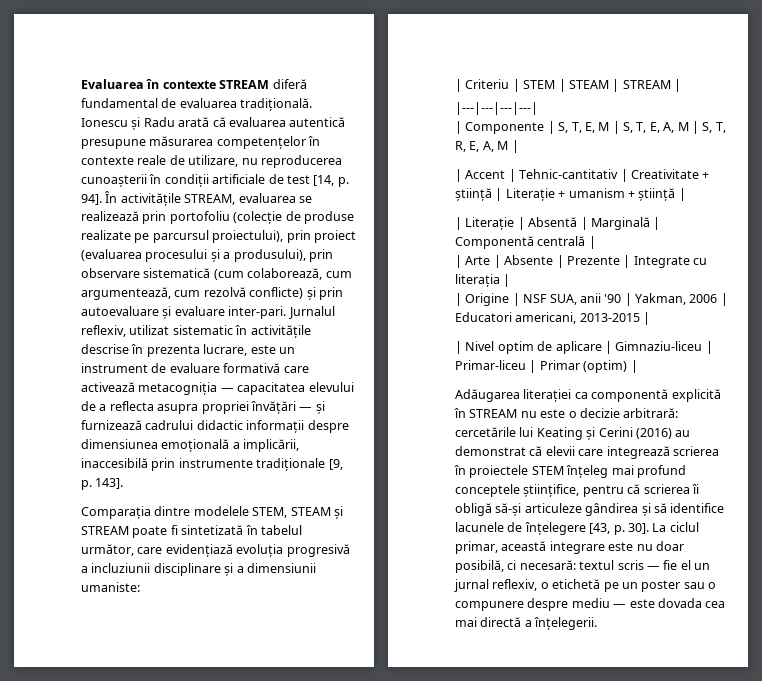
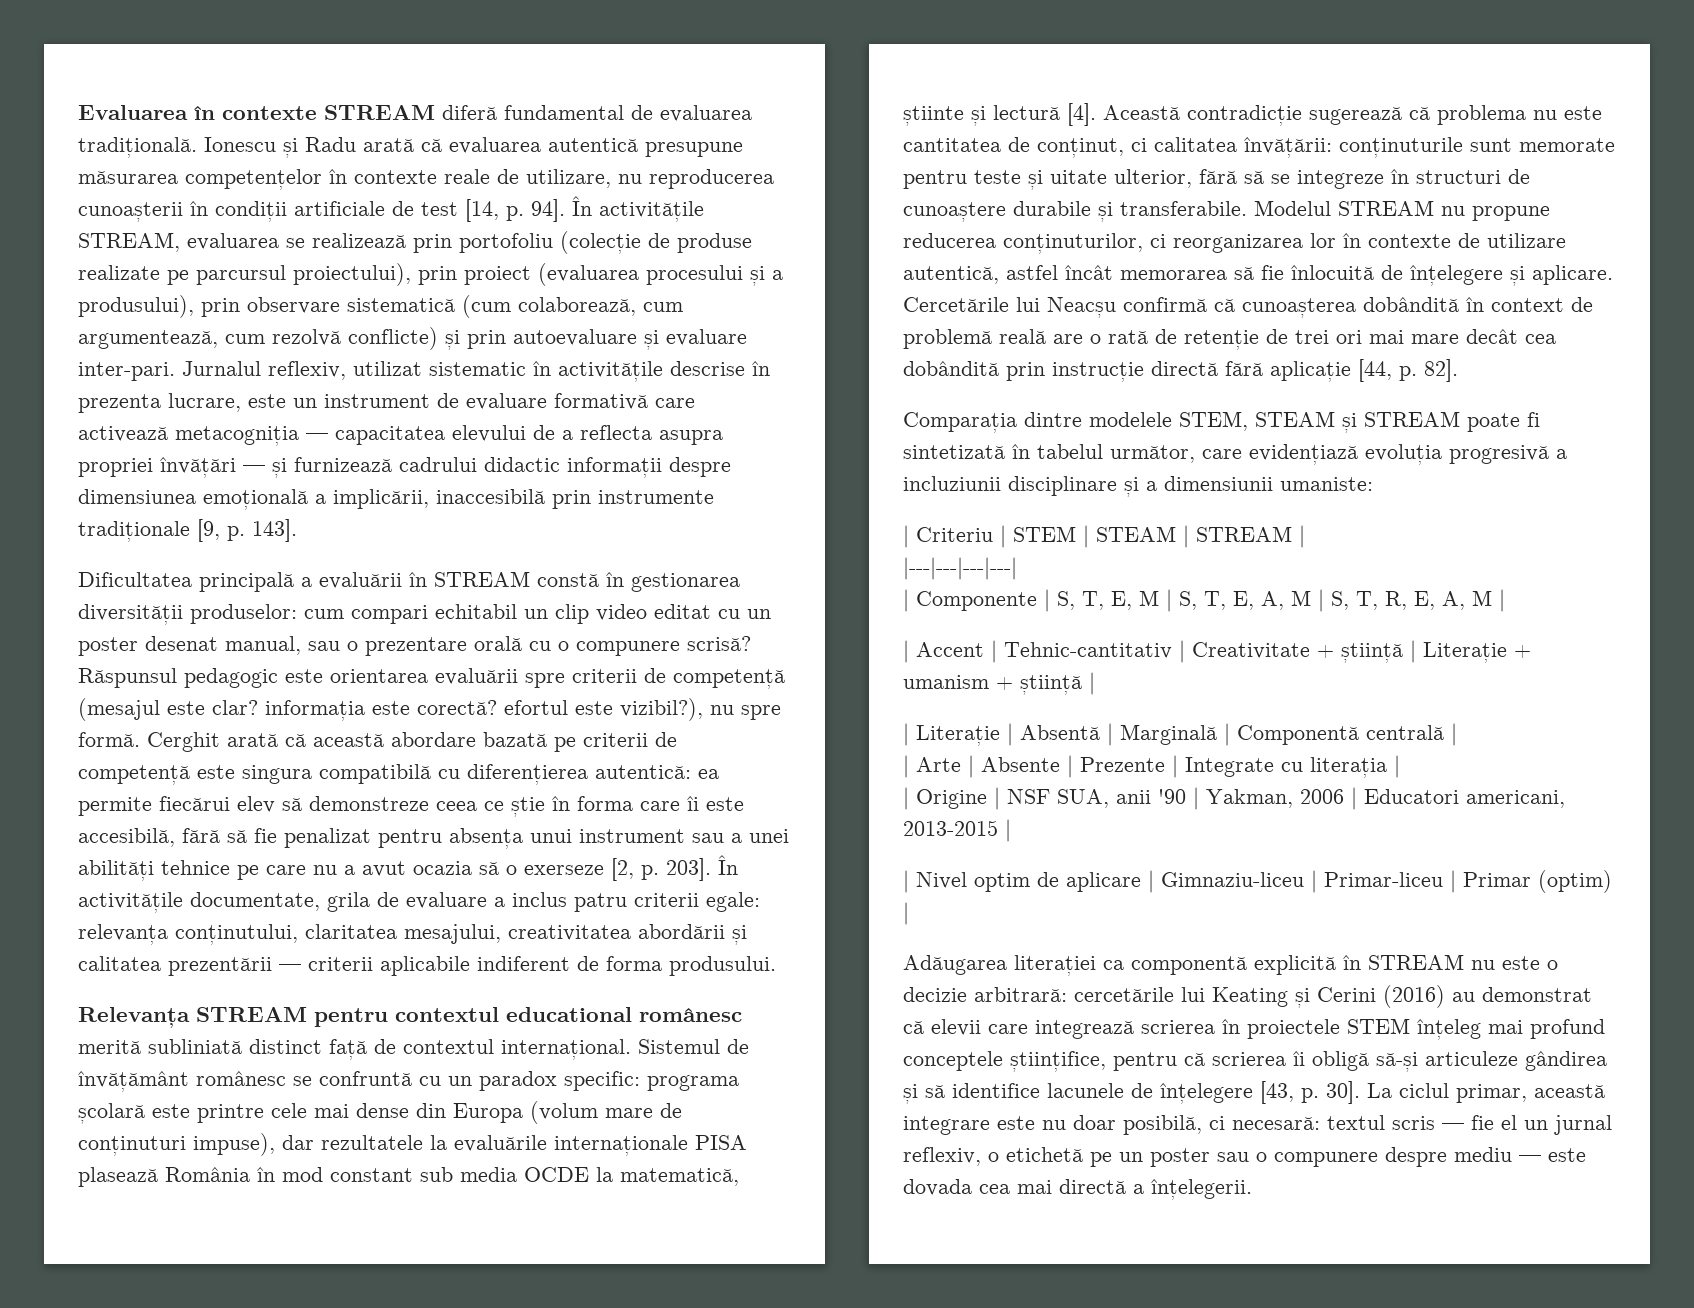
+ Dificultatea principală a evaluării în STREAM constă în gestionarea diversității produselor: cum compari echitabil un clip video editat cu un poster desenat manual, sau o prezentare orală cu o compunere scrisă? Răspunsul pedagogic este orientarea evaluării spre criterii de competență (mesajul este clar? informația este corectă? efortul este vizibil?), nu spre formă. Cerghit arată că această abordare bazată pe criterii de competență este singura compatibilă cu diferențierea autentică: ea permite fiecărui elev să demonstreze ceea ce știe în forma care îi este accesibilă, fără să fie penalizat pentru absența unui instrument sau a unei abilități tehnice pe care nu a avut ocazia să o exerseze [2, p. 203]. În activitățile documentate, grila de evaluare a inclus patru criterii egale: relevanța conținutului, claritatea mesajului, creativitatea abordării și calitatea prezentării — criterii aplicabile indiferent de forma produsului.
+ Relevanța STREAM pentru contextul educational românesc merită subliniată distinct față de contextul internațional. Sistemul de învățământ românesc se confruntă cu un paradox specific: programa școlară este printre cele mai dense din Europa (volum mare de conținuturi impuse), dar rezultatele la evaluările internaționale PISA plasează România în mod constant sub media OCDE la matematică, știinte și lectură [4]. Această contradicție sugerează că problema nu este cantitatea de conținut, ci calitatea învățării: conținuturile sunt memorate pentru teste și uitate ulterior, fără să se integreze în structuri de cunoaștere durabile și transferabile. Modelul STREAM nu propune reducerea conținuturilor, ci reorganizarea lor în contexte de utilizare autentică, astfel încât memorarea să fie înlocuită de înțelegere și aplicare. Cercetările lui Neacșu confirmă că cunoașterea dobândită în context de problemă reală are o rată de retenție de trei ori mai mare decât cea dobândită prin instrucție directă fără aplicație [44, p. 82].

